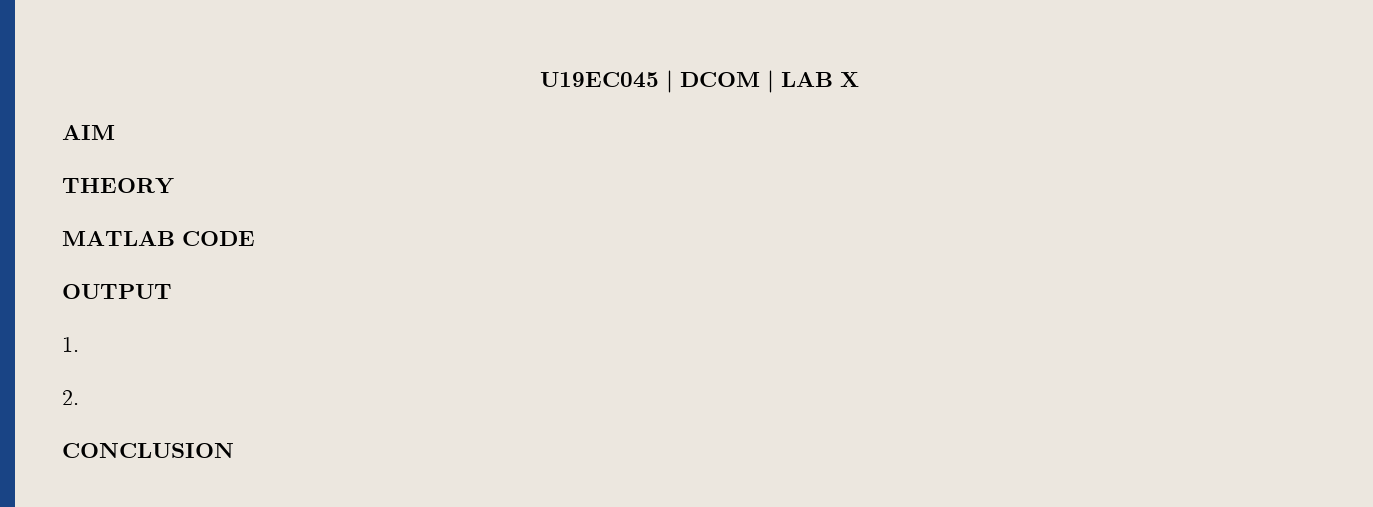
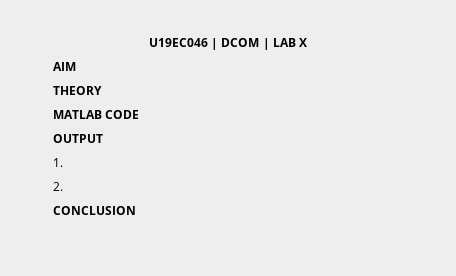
- U19EC045 | DCOM | LAB X
+ U19EC046 | DCOM | LAB X

